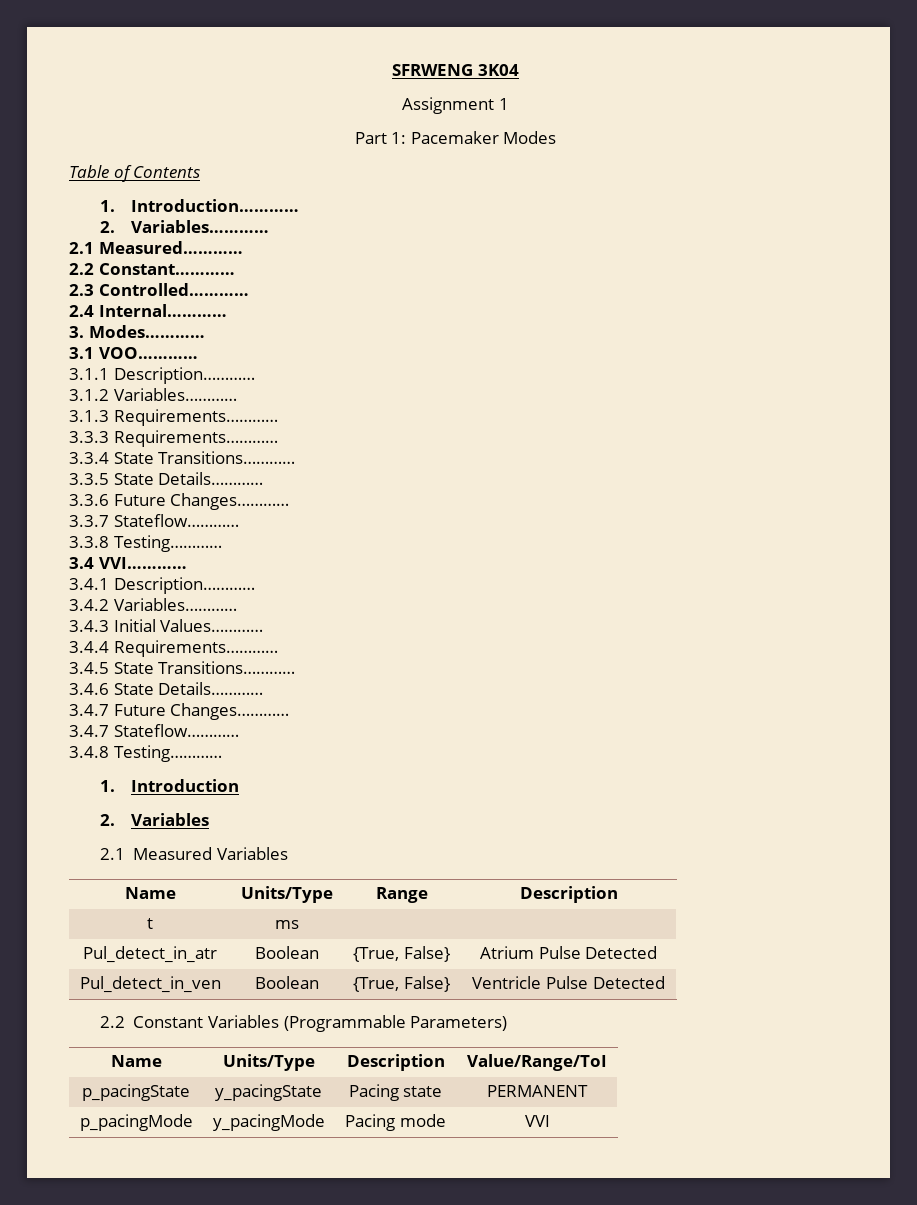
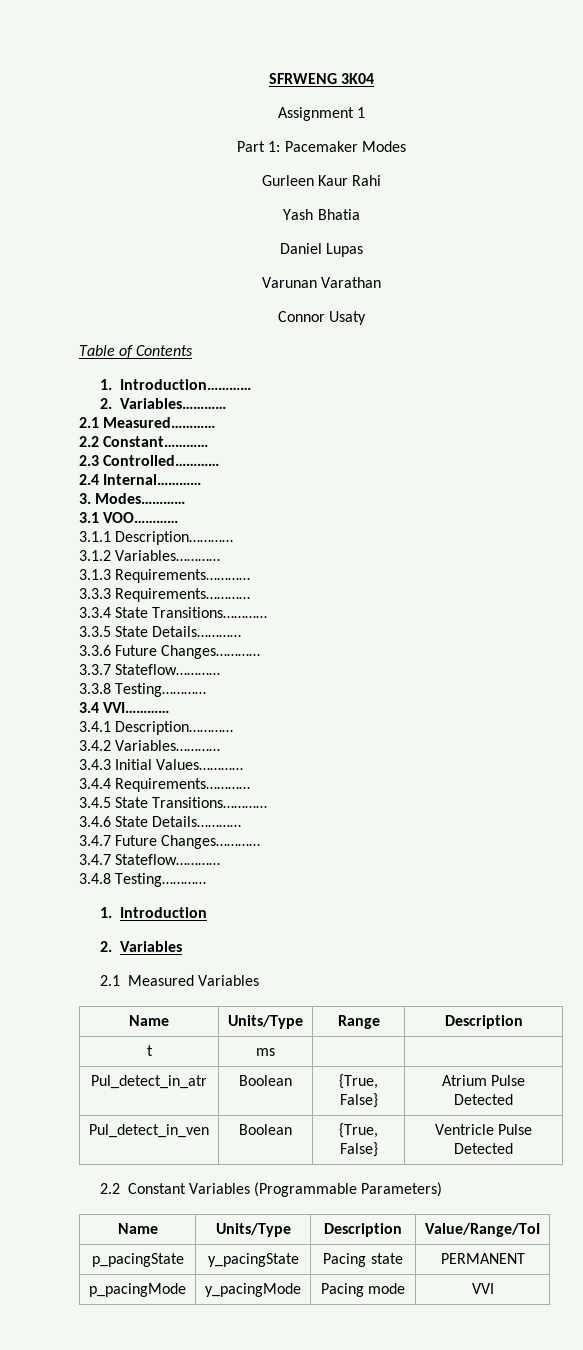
+ Gurleen Kaur Rahi
+ Yash Bhatia
+ Daniel Lupas
+ Varunan Varathan
+ Connor Usaty

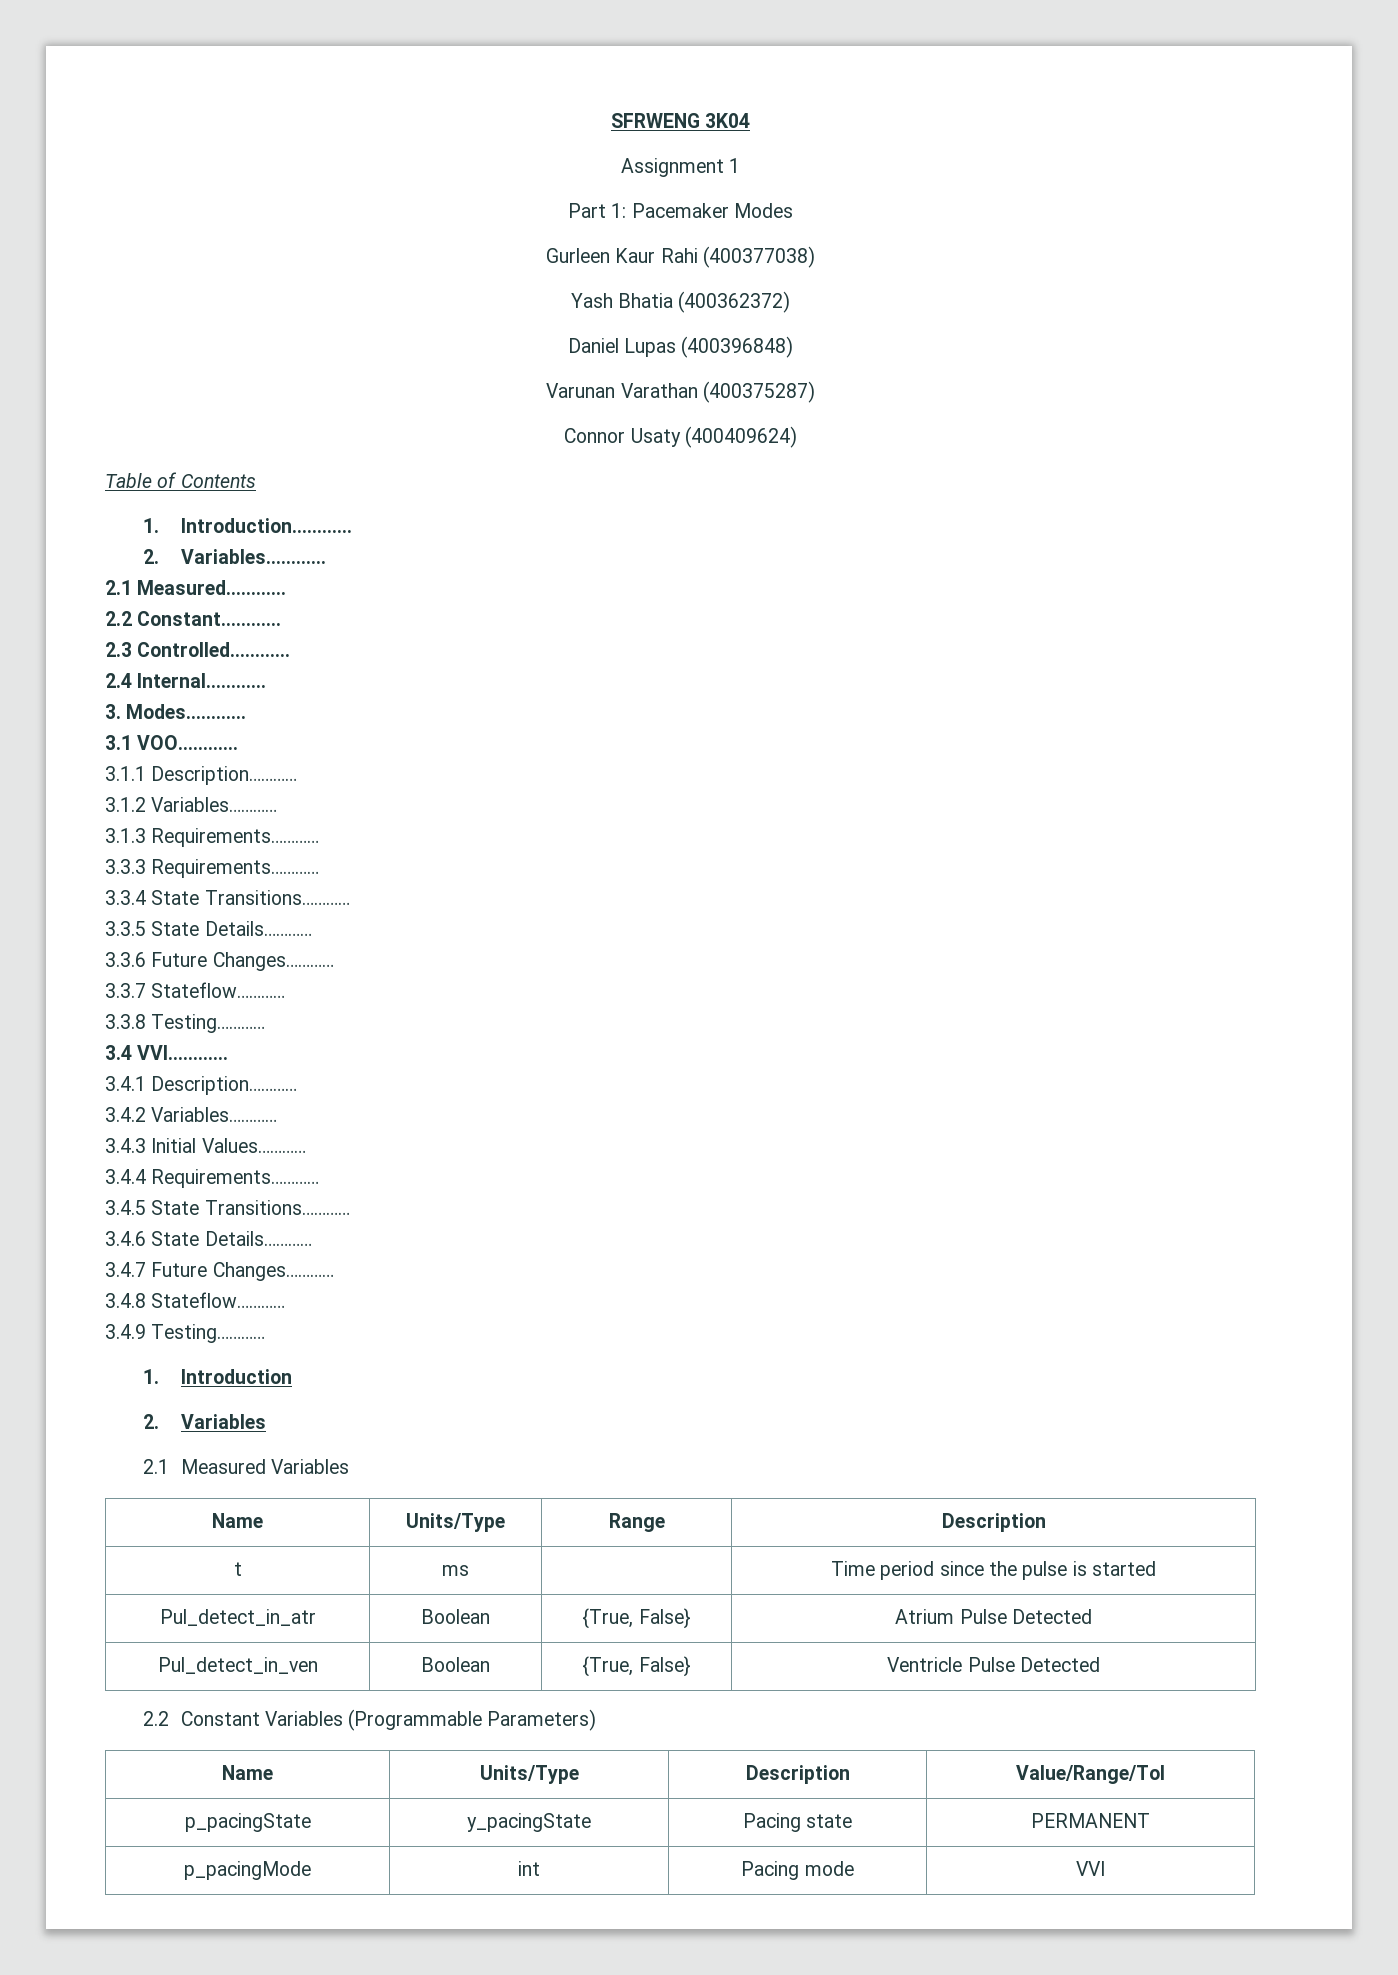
- Gurleen Kaur Rahi
+ Gurleen Kaur Rahi (400377038)
- Yash Bhatia
+ Yash Bhatia (400362372)
- Daniel Lupas
+ Daniel Lupas (400396848)
- Varunan Varathan
+ Varunan Varathan (400375287)
- Connor Usaty
+ Connor Usaty (400409624)
- 3.4.7 Stateflow…………
- 3.4.8 Testing…………
+ 3.4.8 Stateflow…………
+ 3.4.9 Testing…………
- t | ms | |
+ t | ms | | Time period since the pulse is started
- p_pacingMode | y_pacingMode | Pacing mode | VVI
+ p_pacingMode | int | Pacing mode | VVI

